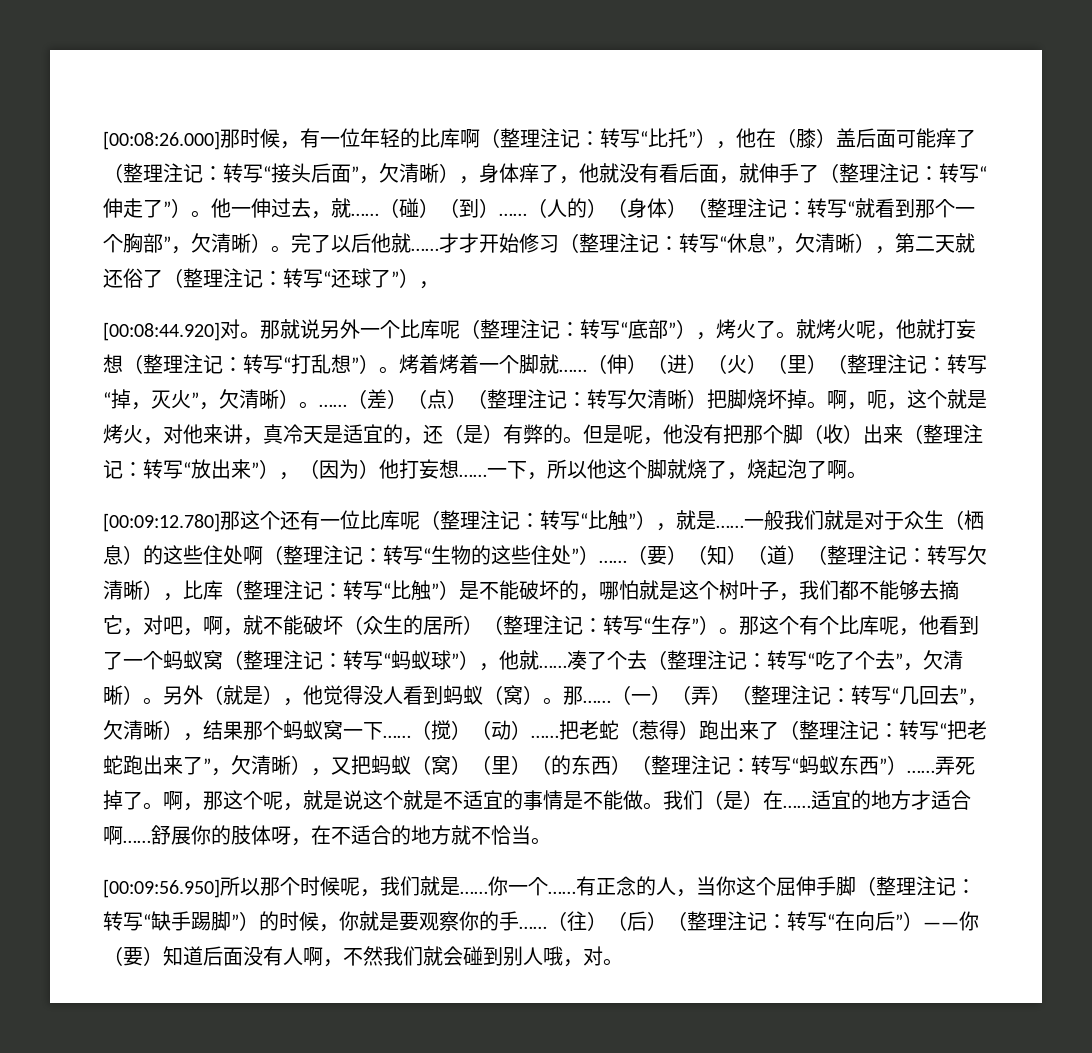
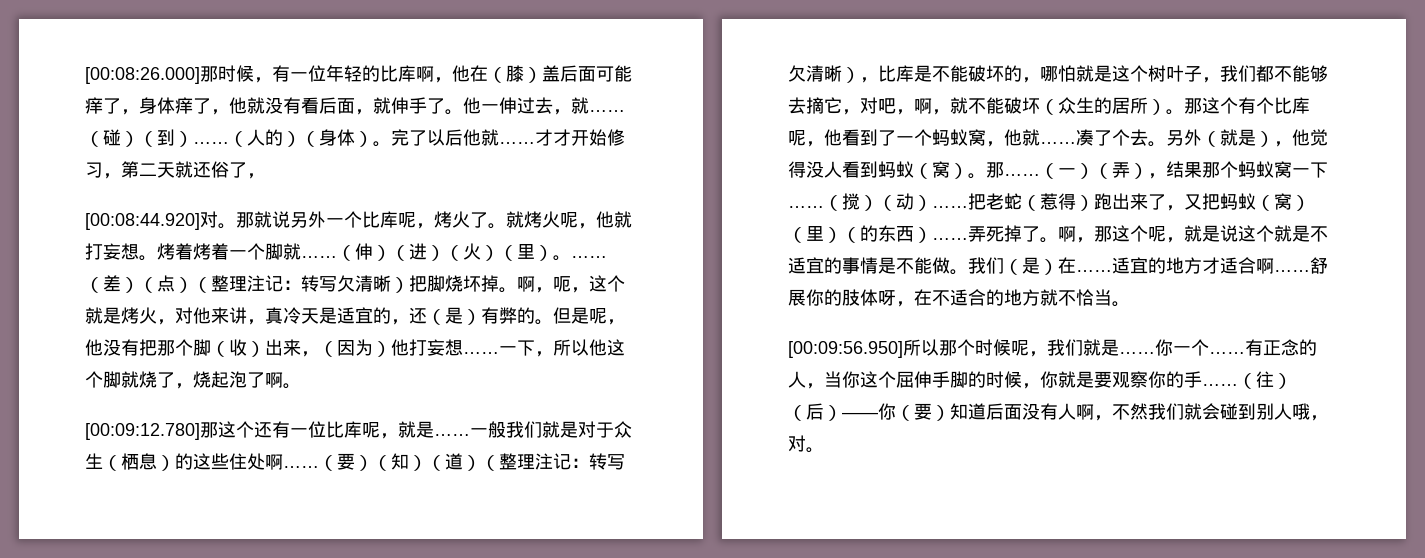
- [00:08:26.000]那时候，有一位年轻的比库啊（整理注记：转写“比托”），他在（膝）盖后面可能痒了（整理注记：转写“接头后面”，欠清晰），身体痒了，他就没有看后面，就伸手了（整理注记：转写“伸走了”）。
+ [00:08:26.000]那时候，有一位年轻的比库啊，他在（膝）盖后面可能痒了，身体痒了，他就没有看后面，就伸手了。
- （人的）（身体）（整理注记：转写“就看到那个一个胸部”，欠清晰）。
+ （人的）（身体）。
- 才才开始修习（整理注记：转写“休息”，欠清晰），第二天就还俗了（整理注记：转写“还球了”），
+ 才才开始修习，第二天就还俗了，
- 那就说另外一个比库呢（整理注记：转写“底部”），烤火了。
+ 那就说另外一个比库呢，烤火了。
- 就烤火呢，他就打妄想（整理注记：转写“打乱想”）。
+ 就烤火呢，他就打妄想。
- （伸）（进）（火）（里）（整理注记：转写“掉，灭火”，欠清晰）。
+ （伸）（进）（火）（里）。
- 但是呢，他没有把那个脚（收）出来（整理注记：转写“放出来”），（因为）他打妄想……
+ 但是呢，他没有把那个脚（收）出来，（因为）他打妄想……
- [00:09:12.780]那这个还有一位比库呢（整理注记：转写“比触”），就是……
+ [00:09:12.780]那这个还有一位比库呢，就是……
- 一般我们就是对于众生（栖息）的这些住处啊（整理注记：转写“生物的这些住处”）……
+ 一般我们就是对于众生（栖息）的这些住处啊……
- （要）（知）（道）（整理注记：转写欠清晰），比库（整理注记：转写“比触”）是不能破坏的，哪怕就是这个树叶子，我们都不能够去摘它，对吧，啊，就不能破坏（众生的居所）（整理注记：转写“生存”）。
+ （要）（知）（道）（整理注记：转写欠清晰），比库是不能破坏的，哪怕就是这个树叶子，我们都不能够去摘它，对吧，啊，就不能破坏（众生的居所）。
- 那这个有个比库呢，他看到了一个蚂蚁窝（整理注记：转写“蚂蚁球”），他就……
+ 那这个有个比库呢，他看到了一个蚂蚁窝，他就……
- 凑了个去（整理注记：转写“吃了个去”，欠清晰）。
+ 凑了个去。
- （一）（弄）（整理注记：转写“几回去”，欠清晰），结果那个蚂蚁窝一下……
+ （一）（弄），结果那个蚂蚁窝一下……
- 把老蛇（惹得）跑出来了（整理注记：转写“把老蛇跑出来了”，欠清晰），又把蚂蚁（窝）（里）（的东西）（整理注记：转写“蚂蚁东西”）……
+ 把老蛇（惹得）跑出来了，又把蚂蚁（窝）（里）（的东西）……
- 有正念的人，当你这个屈伸手脚（整理注记：转写“缺手踢脚”）的时候，你就是要观察你的手……
+ 有正念的人，当你这个屈伸手脚的时候，你就是要观察你的手……
- （往）（后）（整理注记：转写“在向后”）——你（要）知道后面没有人啊，不然我们就会碰到别人哦，对。
+ （往）（后）——你（要）知道后面没有人啊，不然我们就会碰到别人哦，对。

